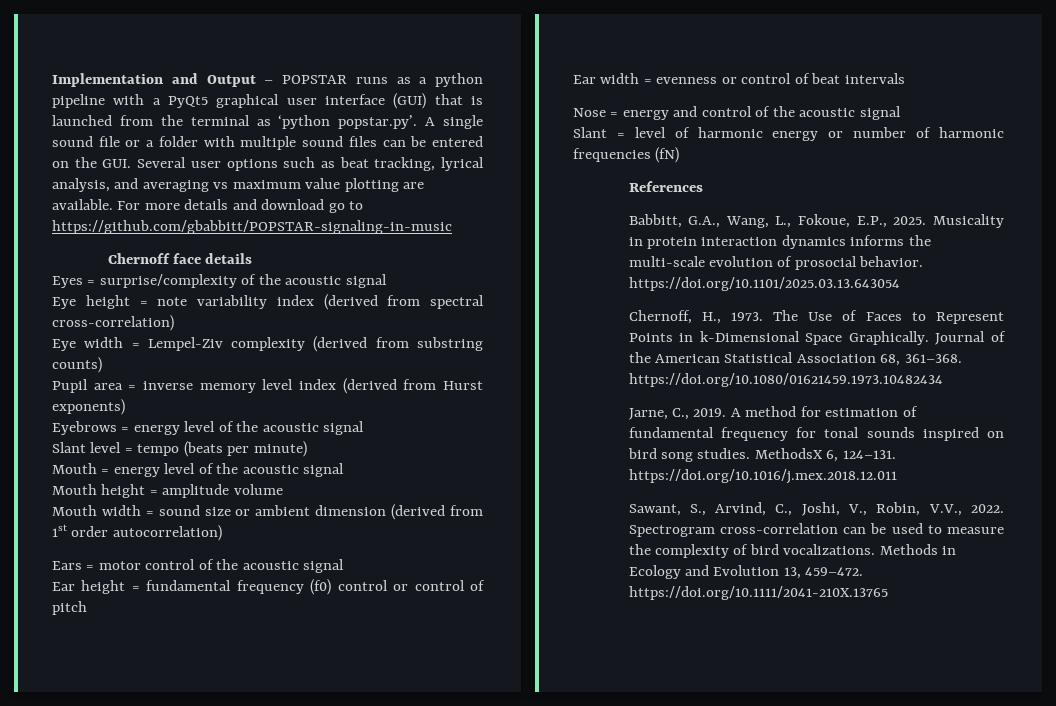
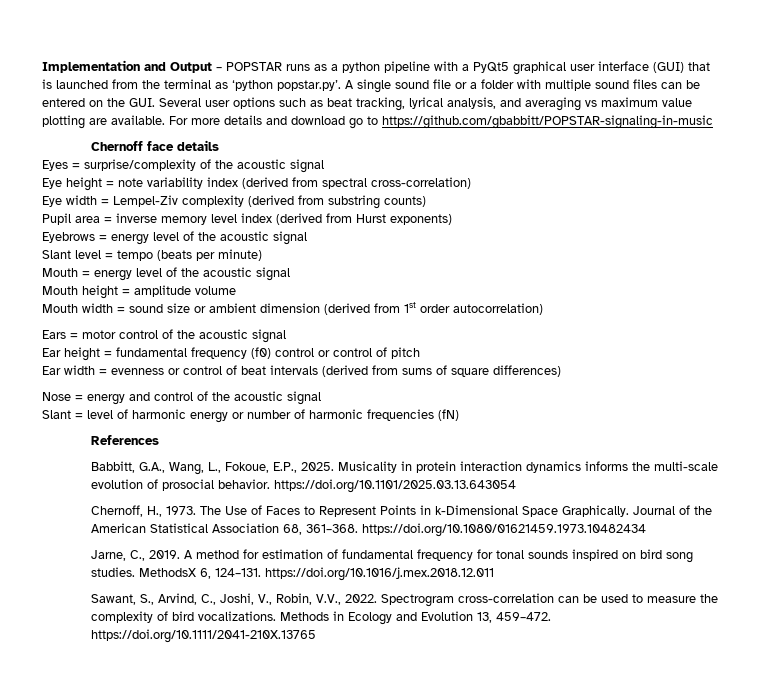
- Ear width = evenness or control of beat intervals
+ Ear width = evenness or control of beat intervals (derived from sums of square differences)

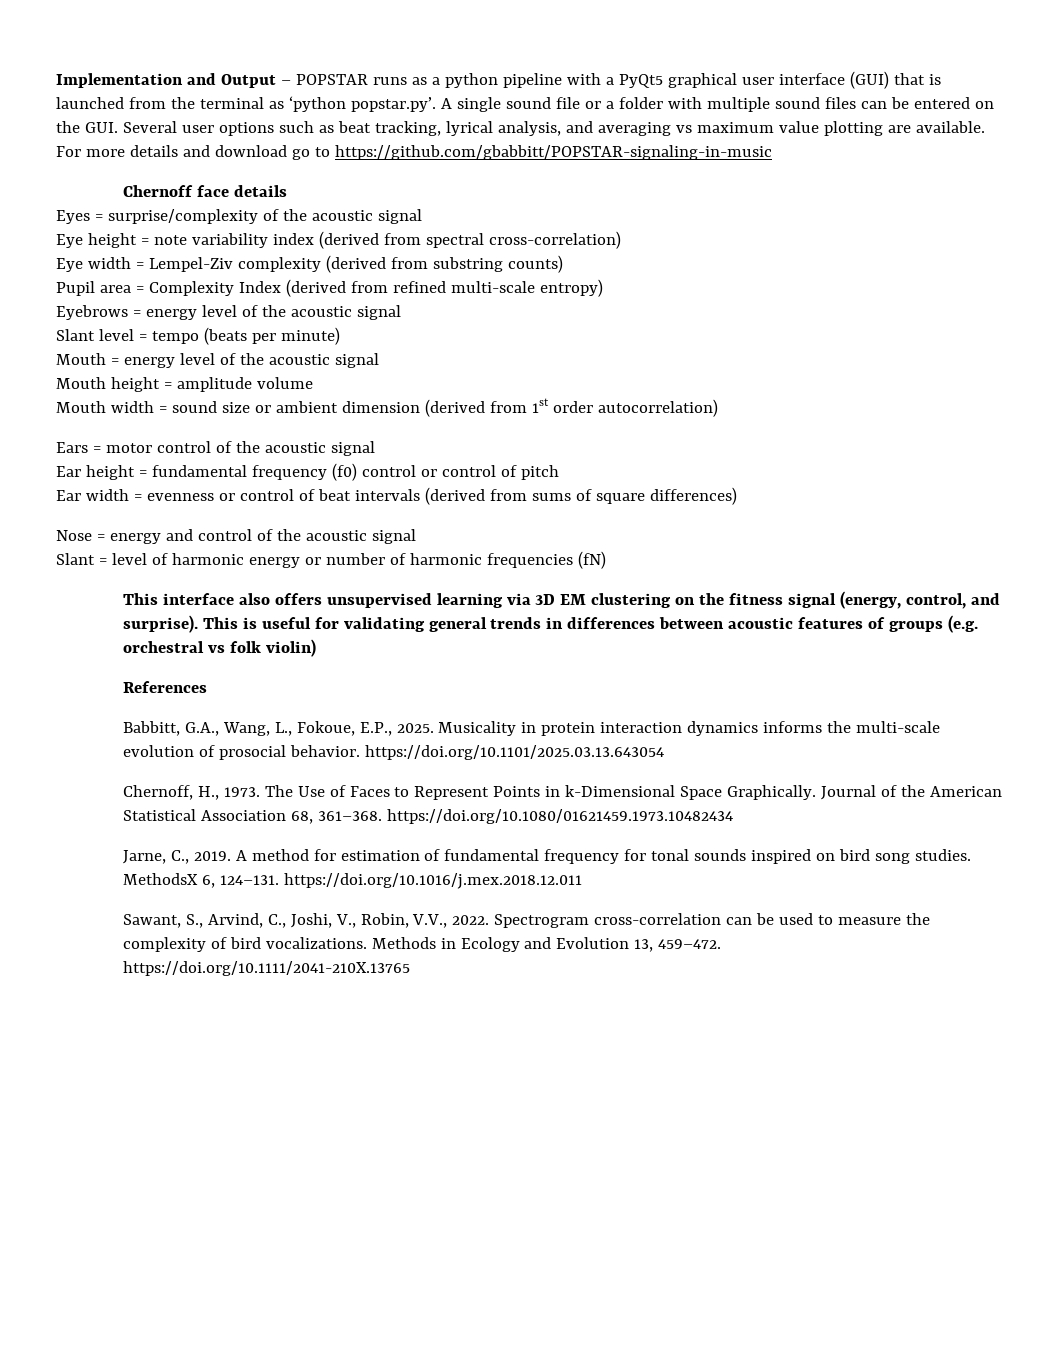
- Pupil area = inverse memory level index (derived from Hurst exponents)
+ Pupil area = Complexity Index (derived from refined multi-scale entropy)
+ This interface also offers unsupervised learning via 3D EM clustering on the fitness signal (energy, control, and surprise). This is useful for validating general trends in differences between acoustic features of groups (e.g. orchestral vs folk violin)

